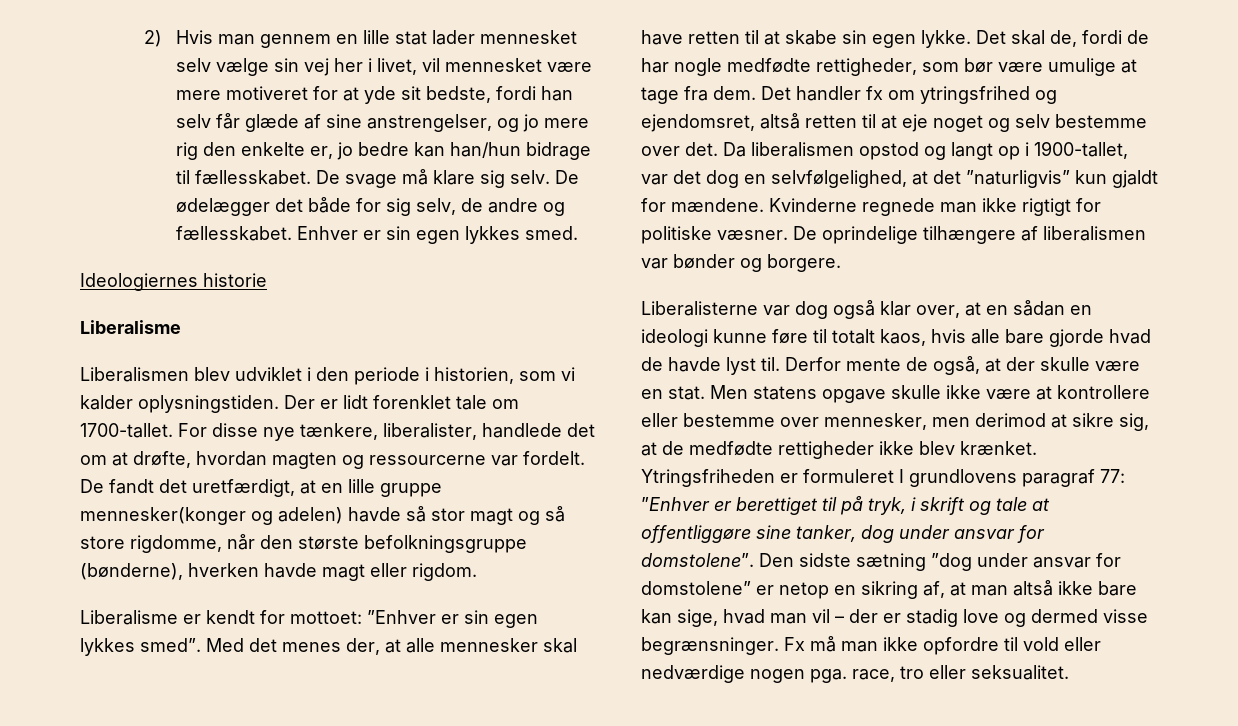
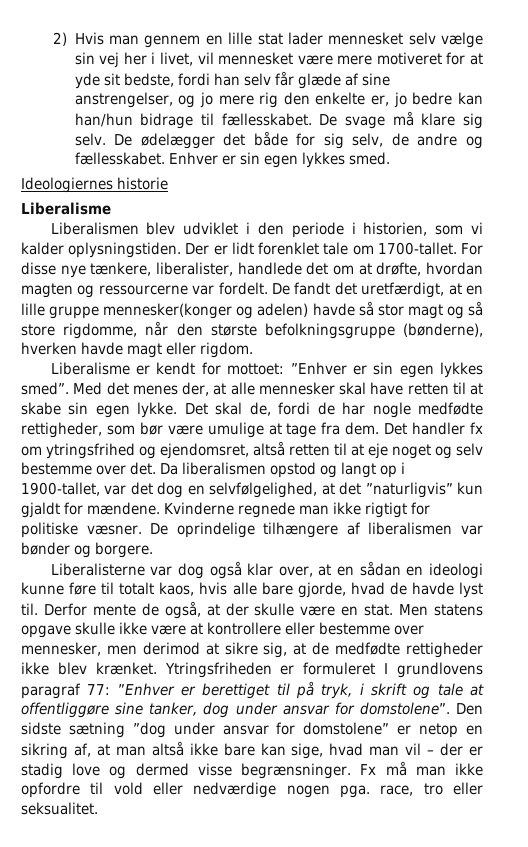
- Liberalisterne var dog også klar over, at en sådan en ideologi kunne føre til totalt kaos, hvis alle bare gjorde hvad de havde lyst til.
+ Liberalisterne var dog også klar over, at en sådan en ideologi kunne føre til totalt kaos, hvis alle bare gjorde, hvad de havde lyst til.

